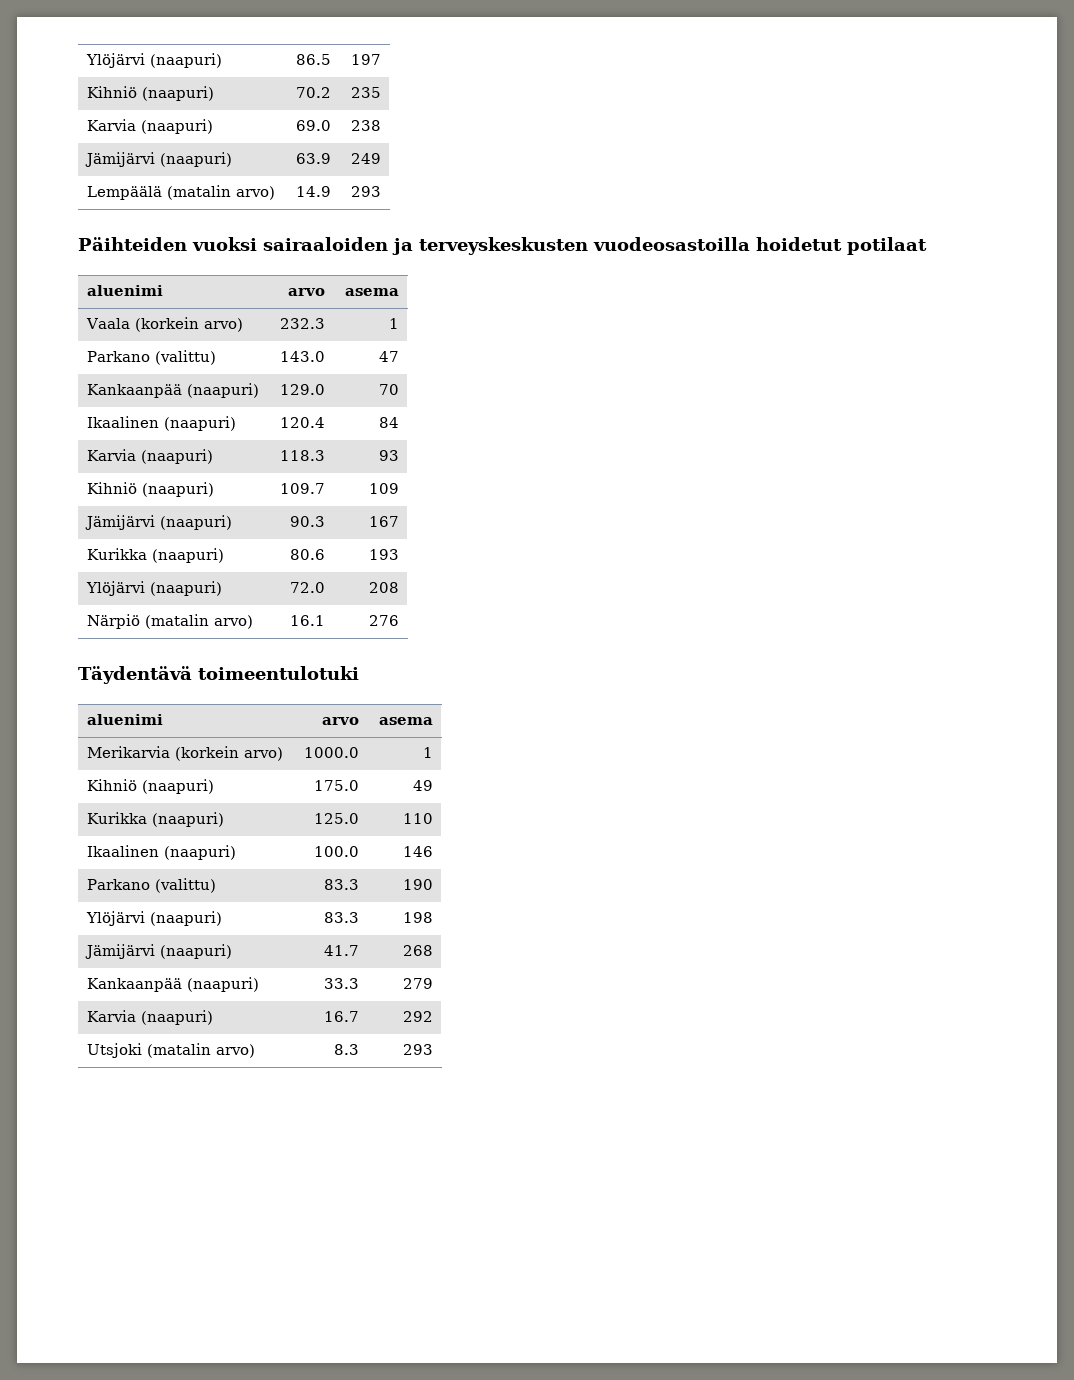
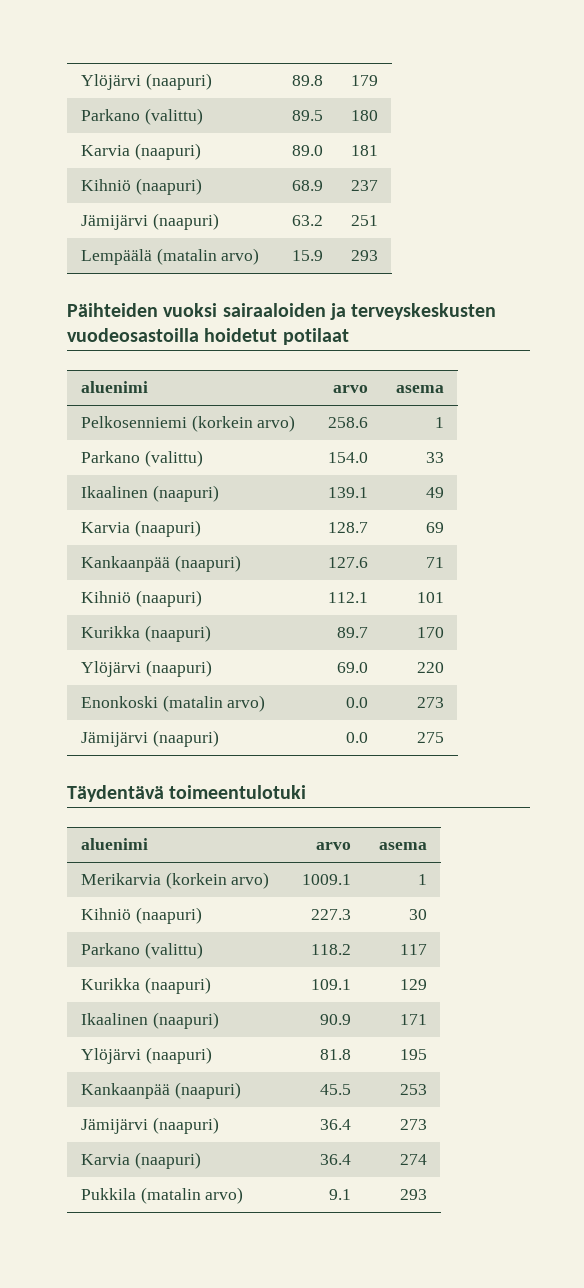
- Ylöjärvi (naapuri) | 86.5 | 197
- Kihniö (naapuri) | 70.2 | 235
- Karvia (naapuri) | 69.0 | 238
- Jämijärvi (naapuri) | 63.9 | 249
+ Ylöjärvi (naapuri) | 89.8 | 179
+ Parkano (valittu) | 89.5 | 180
+ Karvia (naapuri) | 89.0 | 181
+ Kihniö (naapuri) | 68.9 | 237
+ Jämijärvi (naapuri) | 63.2 | 251
- Lempäälä (matalin arvo) | 14.9 | 293
+ Lempäälä (matalin arvo) | 15.9 | 293
- Vaala (korkein arvo) | 232.3 | 1
+ Pelkosenniemi (korkein arvo) | 258.6 | 1
- Parkano (valittu) | 143.0 | 47
- Kankaanpää (naapuri) | 129.0 | 70
- Ikaalinen (naapuri) | 120.4 | 84
- Karvia (naapuri) | 118.3 | 93
- Kihniö (naapuri) | 109.7 | 109
- Jämijärvi (naapuri) | 90.3 | 167
- Kurikka (naapuri) | 80.6 | 193
- Ylöjärvi (naapuri) | 72.0 | 208
- Närpiö (matalin arvo) | 16.1 | 276
+ Parkano (valittu) | 154.0 | 33
+ Ikaalinen (naapuri) | 139.1 | 49
+ Karvia (naapuri) | 128.7 | 69
+ Kankaanpää (naapuri) | 127.6 | 71
+ Kihniö (naapuri) | 112.1 | 101
+ Kurikka (naapuri) | 89.7 | 170
+ Ylöjärvi (naapuri) | 69.0 | 220
+ Enonkoski (matalin arvo) | 0.0 | 273
+ Jämijärvi (naapuri) | 0.0 | 275
- Merikarvia (korkein arvo) | 1000.0 | 1
+ Merikarvia (korkein arvo) | 1009.1 | 1
- Kihniö (naapuri) | 175.0 | 49
- Kurikka (naapuri) | 125.0 | 110
- Ikaalinen (naapuri) | 100.0 | 146
- Parkano (valittu) | 83.3 | 190
- Ylöjärvi (naapuri) | 83.3 | 198
- Jämijärvi (naapuri) | 41.7 | 268
- Kankaanpää (naapuri) | 33.3 | 279
- Karvia (naapuri) | 16.7 | 292
- Utsjoki (matalin arvo) | 8.3 | 293
+ Kihniö (naapuri) | 227.3 | 30
+ Parkano (valittu) | 118.2 | 117
+ Kurikka (naapuri) | 109.1 | 129
+ Ikaalinen (naapuri) | 90.9 | 171
+ Ylöjärvi (naapuri) | 81.8 | 195
+ Kankaanpää (naapuri) | 45.5 | 253
+ Jämijärvi (naapuri) | 36.4 | 273
+ Karvia (naapuri) | 36.4 | 274
+ Pukkila (matalin arvo) | 9.1 | 293

